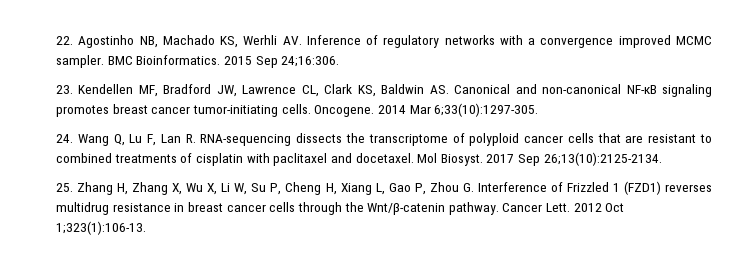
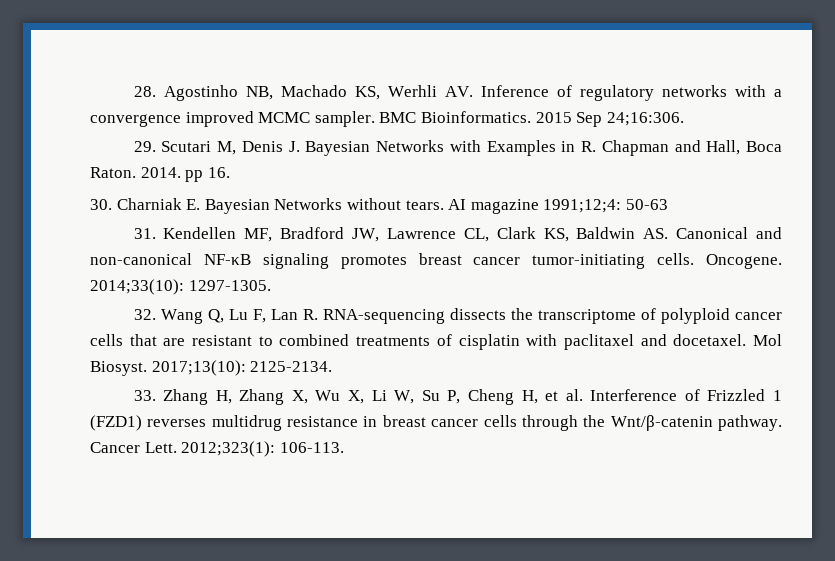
- 22. Agostinho NB, Machado KS, Werhli AV. Inference of regulatory networks with a convergence improved MCMC sampler.
+ 28. Agostinho NB, Machado KS, Werhli AV. Inference of regulatory networks with a convergence improved MCMC sampler.
- 23. Kendellen MF, Bradford JW, Lawrence CL, Clark KS, Baldwin AS. Canonical and non-canonical NF-κB signaling promotes breast cancer tumor-initiating cells.
+ 29. Scutari M, Denis J. Bayesian Networks with Examples in R. Chapman and Hall, Boca Raton. 2014. pp 16.
+ 30. Charniak E. Bayesian Networks without tears. AI magazine 1991;12;4: 50-63
+ 31. Kendellen MF, Bradford JW, Lawrence CL, Clark KS, Baldwin AS. Canonical and non-canonical NF-κB signaling promotes breast cancer tumor-initiating cells.
- 2014 Mar 6;33(10):1297-305.
- 24. Wang Q, Lu F, Lan R. RNA-sequencing dissects the transcriptome of polyploid cancer cells that are resistant to combined treatments of cisplatin with paclitaxel and docetaxel.
+ 2014;33(10): 1297-1305.
+ 32. Wang Q, Lu F, Lan R. RNA-sequencing dissects the transcriptome of polyploid cancer cells that are resistant to combined treatments of cisplatin with paclitaxel and docetaxel.
- 2017 Sep 26;13(10):2125-2134.
- 25. Zhang H, Zhang X, Wu X, Li W, Su P, Cheng H, Xiang L, Gao P, Zhou G. Interference of Frizzled 1 (FZD1) reverses multidrug resistance in breast cancer cells through the Wnt/β-catenin pathway.
+ 2017;13(10): 2125-2134.
+ 33. Zhang H, Zhang X, Wu X, Li W, Su P, Cheng H, et al. Interference of Frizzled 1 (FZD1) reverses multidrug resistance in breast cancer cells through the Wnt/β-catenin pathway.
- 2012 Oct 1;323(1):106-13.
+ 2012;323(1): 106-113.

